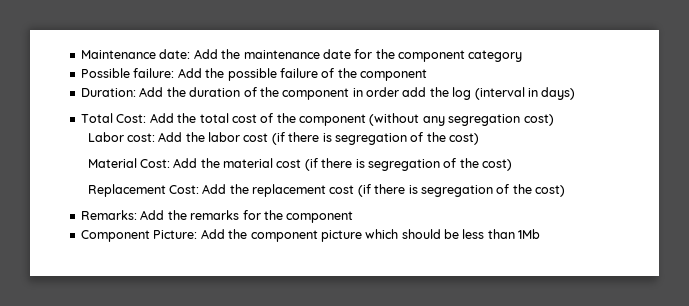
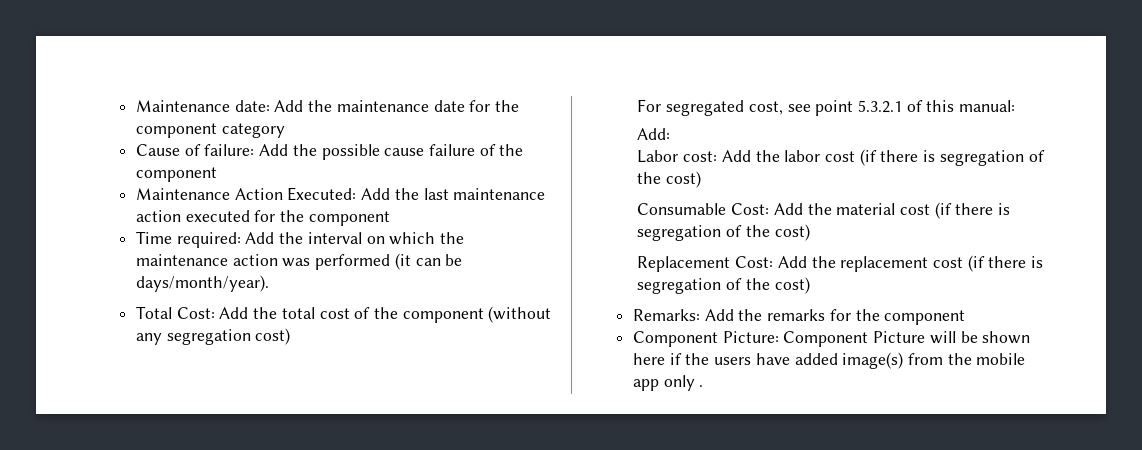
- Possible failure: Add the possible failure of the component
+ Cause of failure: Add the possible cause failure of the component
- Duration: Add the duration of the component in order add the log (interval in days)
+ Maintenance Action Executed: Add the last maintenance action executed for the component
+ Time required: Add the interval on which the maintenance action was performed (it can be days/month/year).
+ For segregated cost, see point 5.3.2.1 of this manual:
+ Add:
- Material Cost: Add the material cost (if there is segregation of the cost)
+ Consumable Cost: Add the material cost (if there is segregation of the cost)
- Component Picture: Add the component picture which should be less than 1Mb
+ Component Picture: Component Picture will be shown here if the users have added image(s) from the mobile app only .

